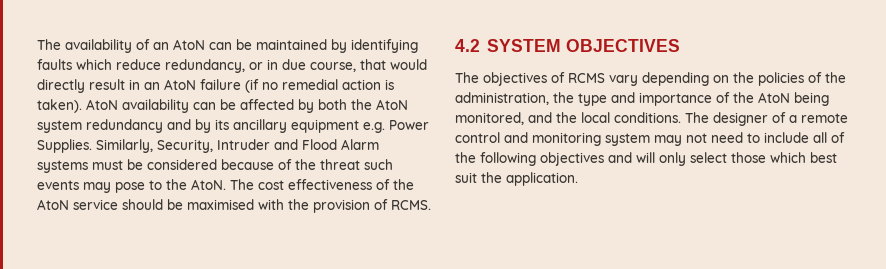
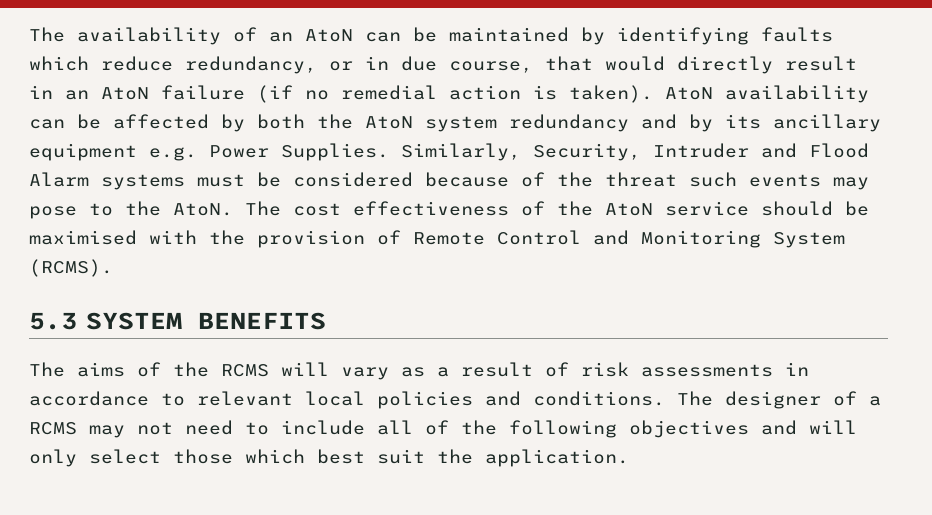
- The cost effectiveness of the AtoN service should be maximised with the provision of RCMS.
- 4.2 SYSTEM OBJECTIVES
- The objectives of RCMS vary depending on the policies of the administration, the type and importance of the AtoN being monitored, and the local conditions.
+ The cost effectiveness of the AtoN service should be maximised with the provision of Remote Control and Monitoring System (RCMS).
+ 5.3 SYSTEM BENEFITS
+ The aims of the RCMS will vary as a result of risk assessments in accordance to relevant local policies and conditions.
- The designer of a remote control and monitoring system may not need to include all of the following objectives and will only select those which best suit the application.
+ The designer of a RCMS may not need to include all of the following objectives and will only select those which best suit the application.

